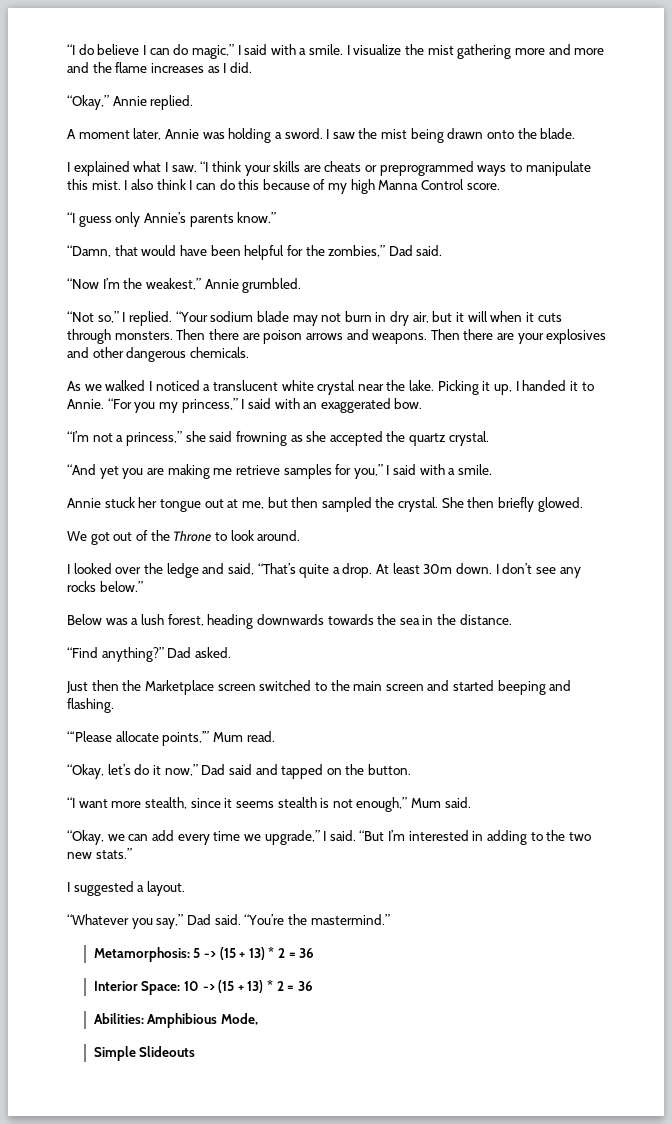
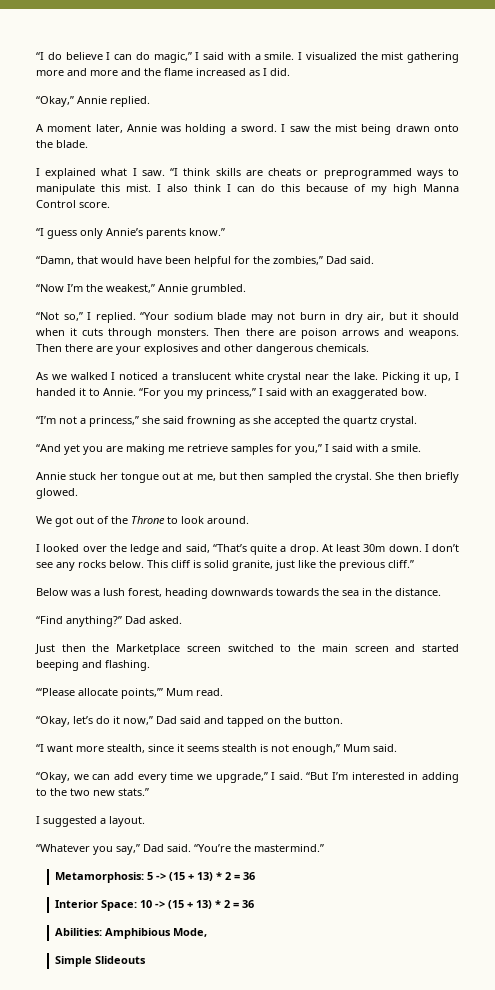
- I visualize the mist gathering more and more and the flame increases as I did.
+ I visualized the mist gathering more and more and the flame increased as I did.
- “I think your skills are cheats or preprogrammed ways to manipulate this mist.
+ “I think skills are cheats or preprogrammed ways to manipulate this mist.
- “Your sodium blade may not burn in dry air, but it will when it cuts through monsters.
+ “Your sodium blade may not burn in dry air, but it should when it cuts through monsters.
- I don’t see any rocks below.”
+ I don’t see any rocks below. This cliff is solid granite, just like the previous cliff.”

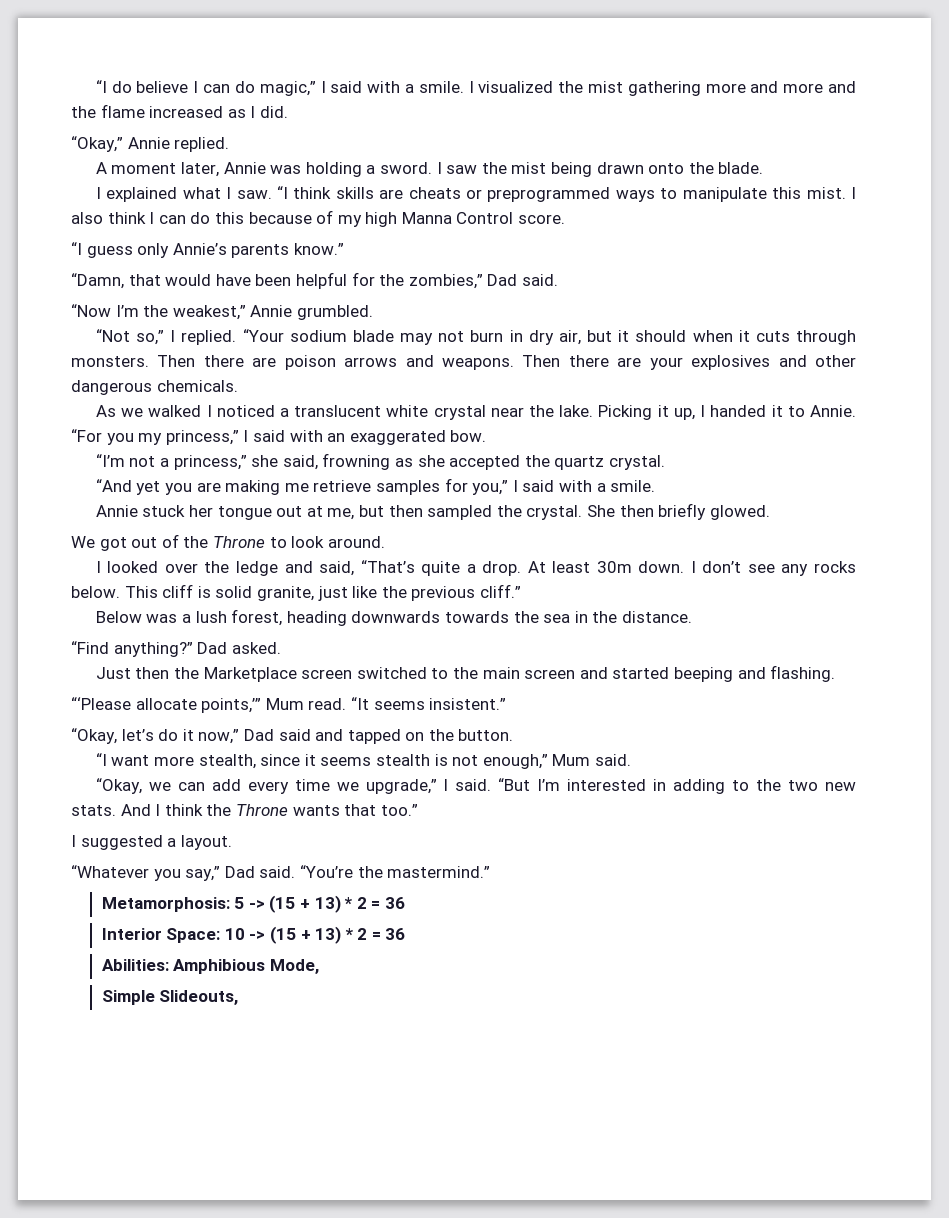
- “I’m not a princess,” she said frowning as she accepted the quartz crystal.
+ “I’m not a princess,” she said, frowning as she accepted the quartz crystal.
+ “It seems insistent.”
- “But I’m interested in adding to the two new stats.”
+ “But I’m interested in adding to the two new stats. And I think the Throne wants that too.”
- Simple Slideouts
+ Simple Slideouts,

